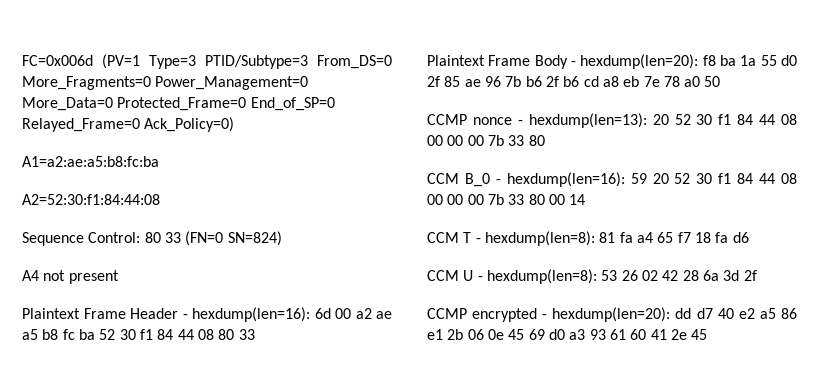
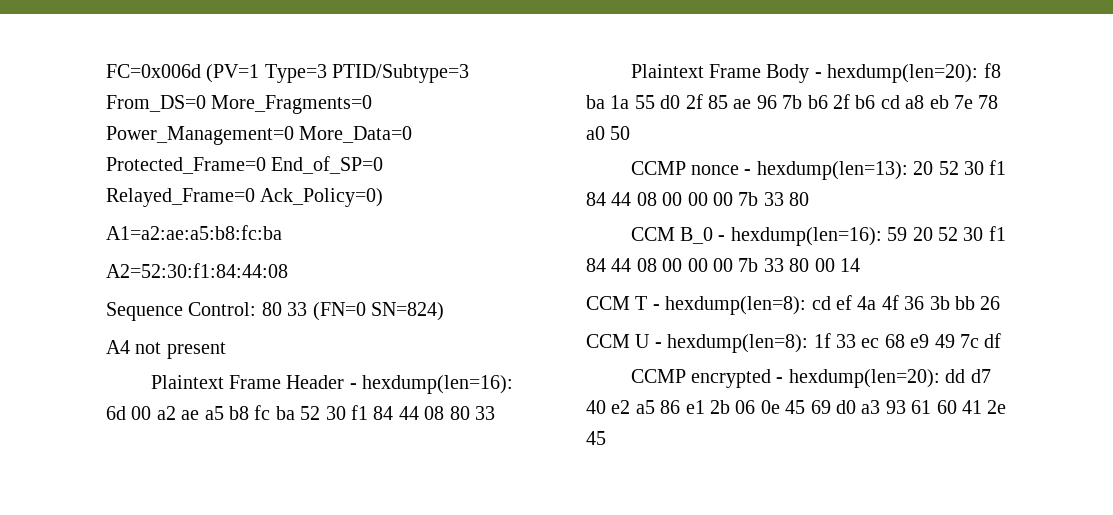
- CCM T - hexdump(len=8): 81 fa a4 65 f7 18 fa d6
- CCM U - hexdump(len=8): 53 26 02 42 28 6a 3d 2f
+ CCM T - hexdump(len=8): cd ef 4a 4f 36 3b bb 26
+ CCM U - hexdump(len=8): 1f 33 ec 68 e9 49 7c df

